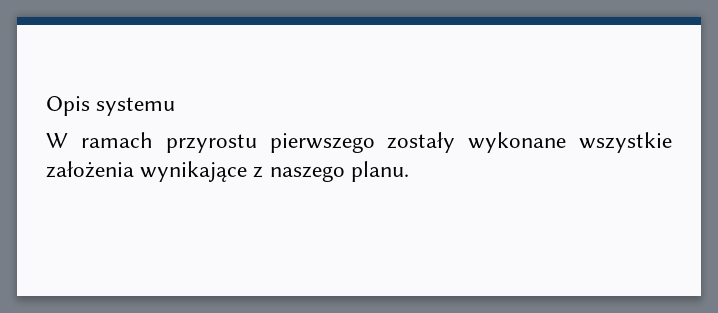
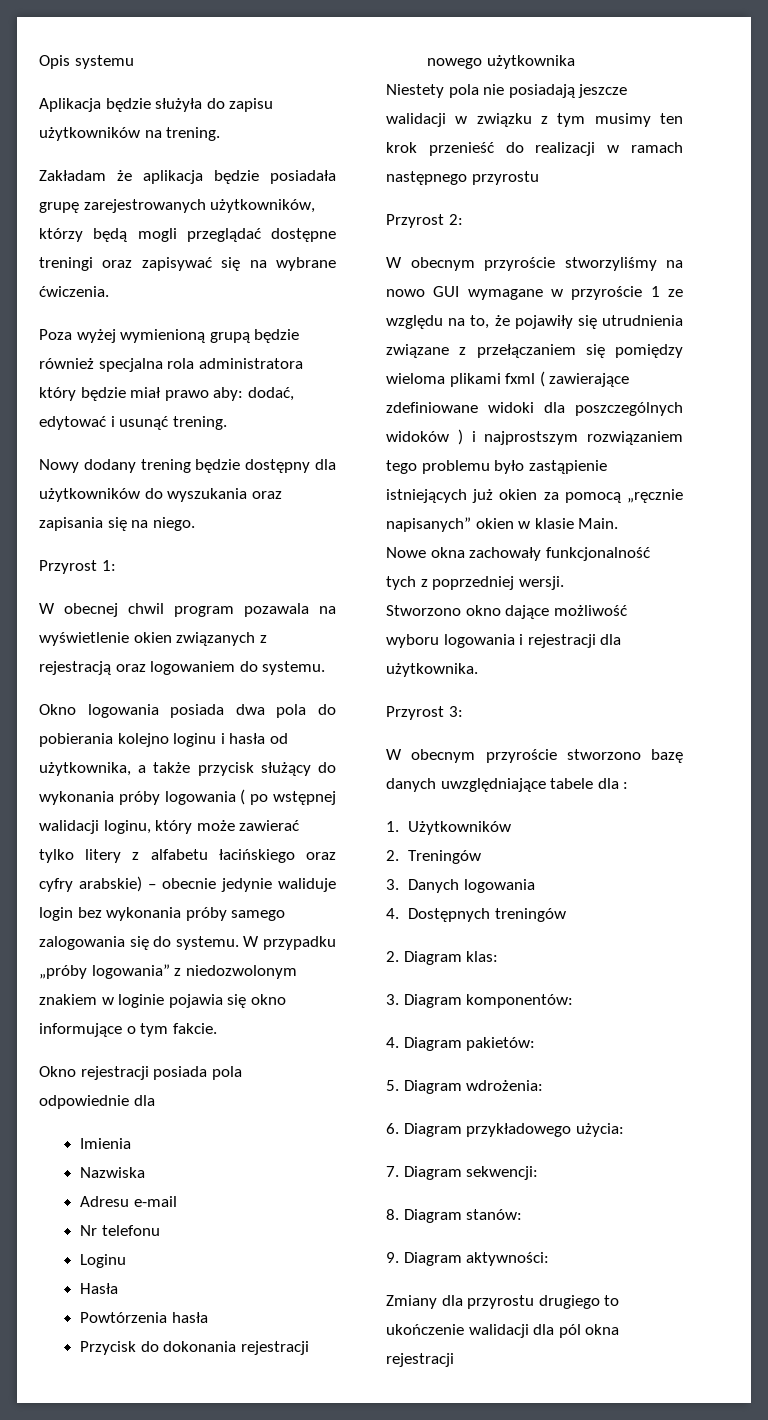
- W ramach przyrostu pierwszego zostały wykonane wszystkie założenia wynikające z naszego planu.
+ Aplikacja będzie służyła do zapisu użytkowników na trening.
+ Zakładam że aplikacja będzie posiadała grupę zarejestrowanych użytkowników, którzy będą mogli przeglądać dostępne treningi oraz zapisywać się na wybrane ćwiczenia.
+ Poza wyżej wymienioną grupą będzie również specjalna rola administratora który będzie miał prawo aby: dodać, edytować i usunąć trening.
+ Nowy dodany trening będzie dostępny dla użytkowników do wyszukania oraz zapisania się na niego.
+ Przyrost 1:
+ W obecnej chwil program pozawala na wyświetlenie okien związanych z rejestracją oraz logowaniem do systemu.
+ Okno logowania posiada dwa pola do pobierania kolejno loginu i hasła od użytkownika, a także przycisk służący do wykonania próby logowania ( po wstępnej walidacji loginu, który może zawierać tylko litery z alfabetu łacińskiego oraz cyfry arabskie) – obecnie jedynie waliduje login bez wykonania próby samego zalogowania się do systemu. W przypadku „próby logowania” z niedozwolonym znakiem w loginie pojawia się okno informujące o tym fakcie.
+ Okno rejestracji posiada pola odpowiednie dla
+ Imienia
+ Nazwiska
+ Adresu e-mail
+ Nr telefonu
+ Loginu
+ Hasła
+ Powtórzenia hasła
+ Przycisk do dokonania rejestracji nowego użytkownika
+ Niestety pola nie posiadają jeszcze walidacji w związku z tym musimy ten krok przenieść do realizacji w ramach następnego przyrostu
+ Przyrost 2:
+ W obecnym przyroście stworzyliśmy na nowo GUI wymagane w przyroście 1 ze względu na to, że pojawiły się utrudnienia związane z przełączaniem się pomiędzy wieloma plikami fxml ( zawierające zdefiniowane widoki dla poszczególnych widoków ) i najprostszym rozwiązaniem tego problemu było zastąpienie istniejących już okien za pomocą „ręcznie napisanych” okien w klasie Main.
+ Nowe okna zachowały funkcjonalność tych z poprzedniej wersji.
+ Stworzono okno dające możliwość wyboru logowania i rejestracji dla użytkownika.
+ Przyrost 3:
+ W obecnym przyroście stworzono bazę danych uwzględniające tabele dla :
+ 1. Użytkowników
+ 2. Treningów
+ 3. Danych logowania
+ 4. Dostępnych treningów
+ 2. Diagram klas:
+ 3. Diagram komponentów:
+ 4. Diagram pakietów:
+ 5. Diagram wdrożenia:
+ 6. Diagram przykładowego użycia:
+ 7. Diagram sekwencji:
+ 8. Diagram stanów:
+ 9. Diagram aktywności:
+ Zmiany dla przyrostu drugiego to ukończenie walidacji dla pól okna rejestracji

